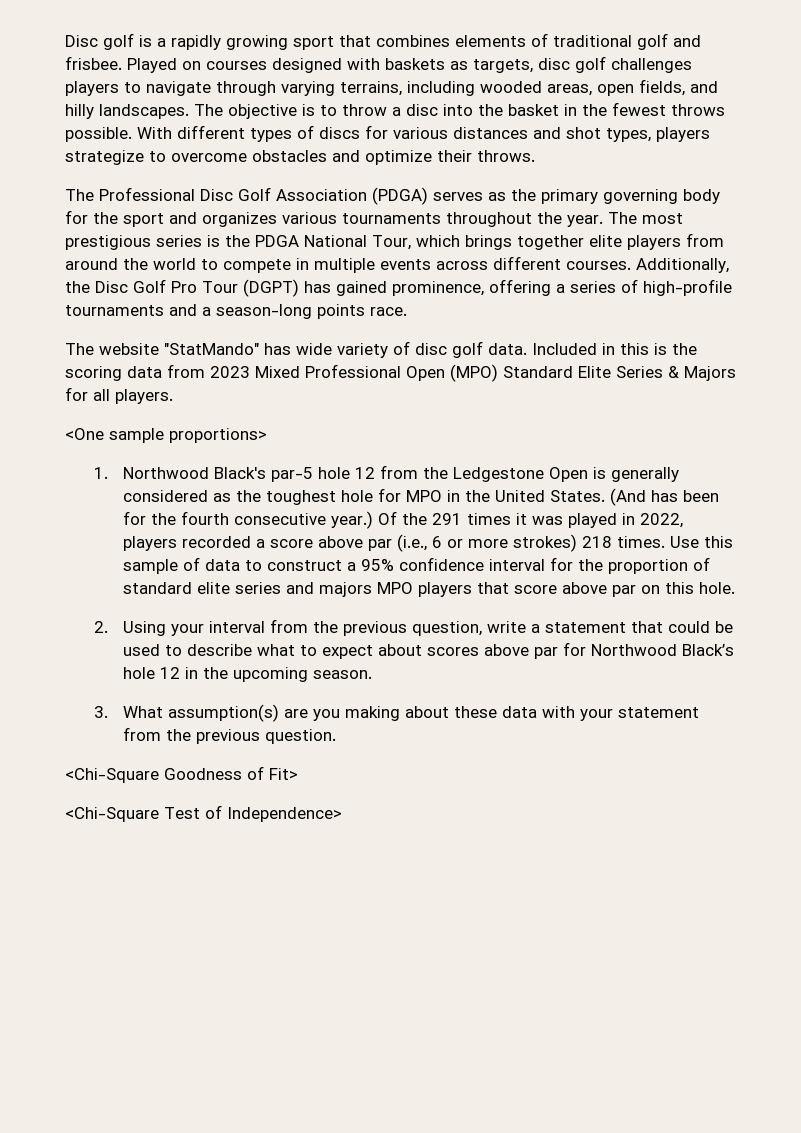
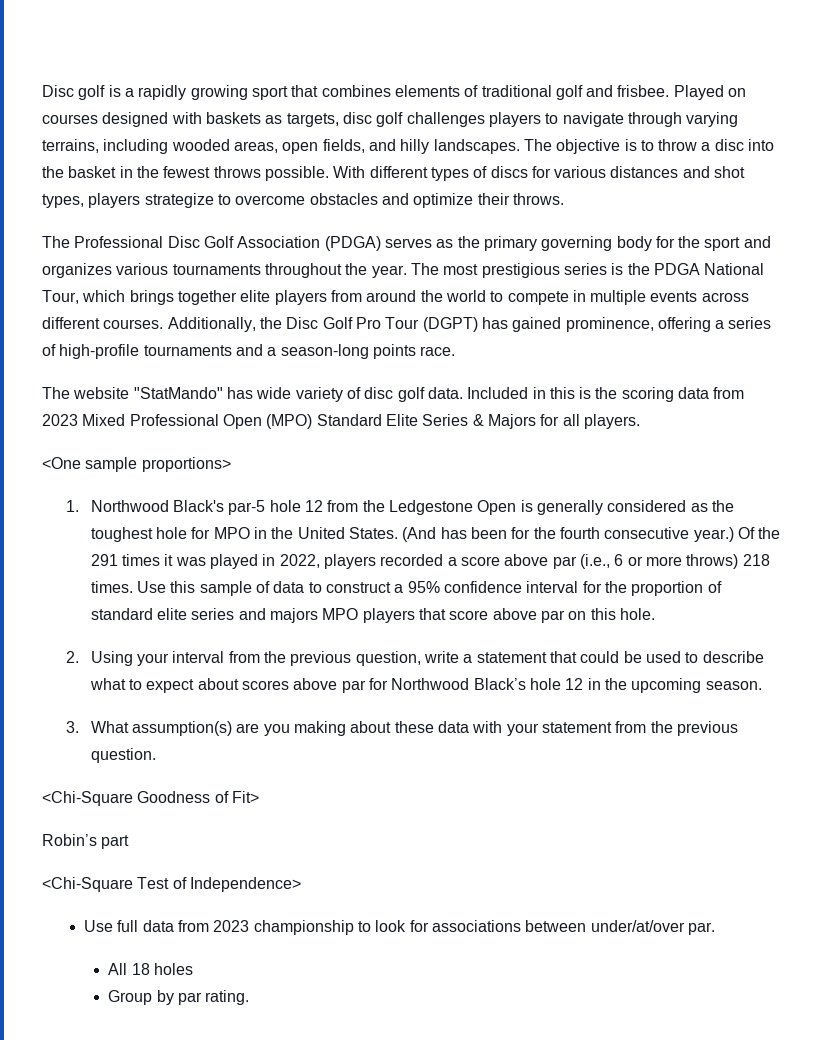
- Of the 291 times it was played in 2022, players recorded a score above par (i.e., 6 or more strokes) 218 times.
+ Of the 291 times it was played in 2022, players recorded a score above par (i.e., 6 or more throws) 218 times.
+ Robin’s part
+ Use full data from 2023 championship to look for associations between under/at/over par.
+ All 18 holes
+ Group by par rating.

